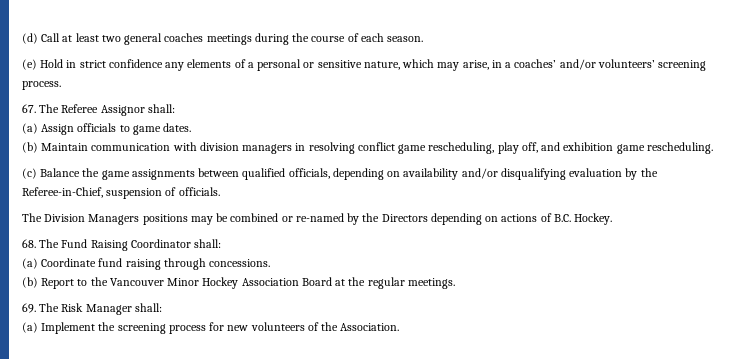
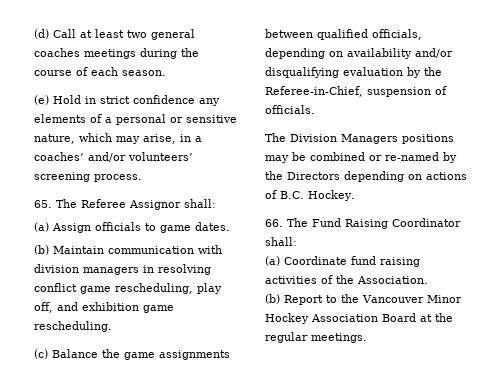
- 67. The Referee Assignor shall:
+ 65. The Referee Assignor shall:
- 68. The Fund Raising Coordinator shall:
+ 66. The Fund Raising Coordinator shall:
- (a) Coordinate fund raising through concessions.
+ (a) Coordinate fund raising activities of the Association.
- 69. The Risk Manager shall:
- (a) Implement the screening process for new volunteers of the Association.

